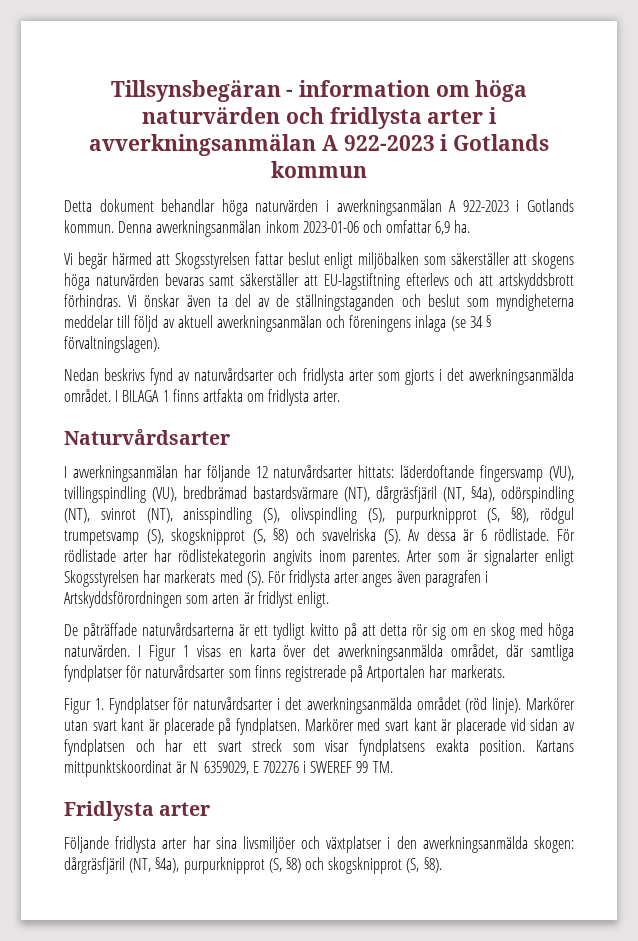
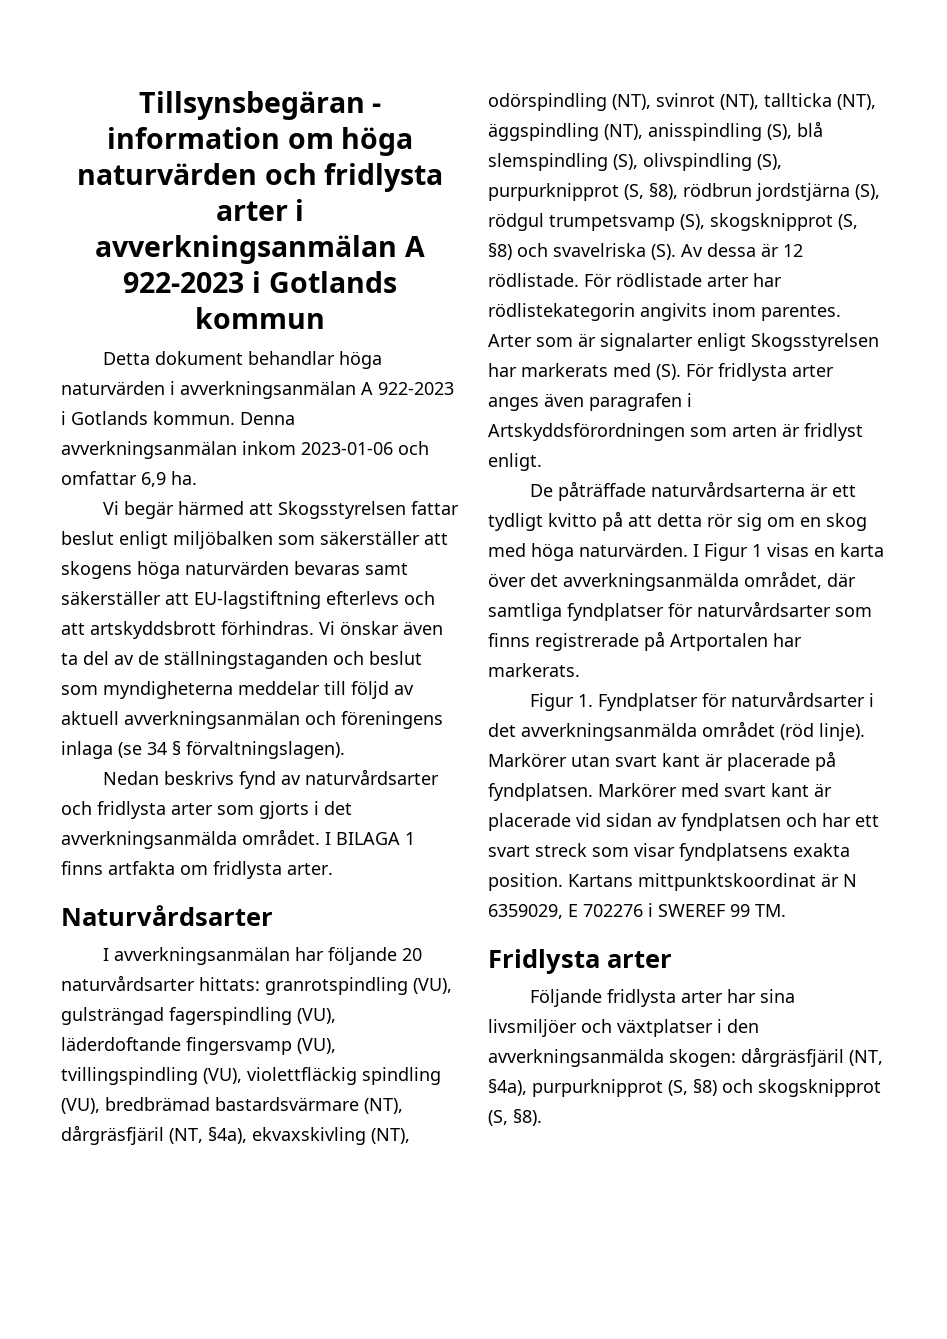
- I avverkningsanmälan har följande 12 naturvårdsarter hittats: läderdoftande fingersvamp (VU), tvillingspindling (VU), bredbrämad bastardsvärmare (NT), dårgräsfjäril (NT, §4a), odörspindling (NT), svinrot (NT), anisspindling (S), olivspindling (S), purpurknipprot (S, §8), rödgul trumpetsvamp (S), skogsknipprot (S, §8) och svavelriska (S). Av dessa är 6 rödlistade.
+ I avverkningsanmälan har följande 20 naturvårdsarter hittats: granrotspindling (VU), gulsträngad fagerspindling (VU), läderdoftande fingersvamp (VU), tvillingspindling (VU), violettfläckig spindling (VU), bredbrämad bastardsvärmare (NT), dårgräsfjäril (NT, §4a), ekvaxskivling (NT), odörspindling (NT), svinrot (NT), tallticka (NT), äggspindling (NT), anisspindling (S), blå slemspindling (S), olivspindling (S), purpurknipprot (S, §8), rödbrun jordstjärna (S), rödgul trumpetsvamp (S), skogsknipprot (S, §8) och svavelriska (S). Av dessa är 12 rödlistade.

